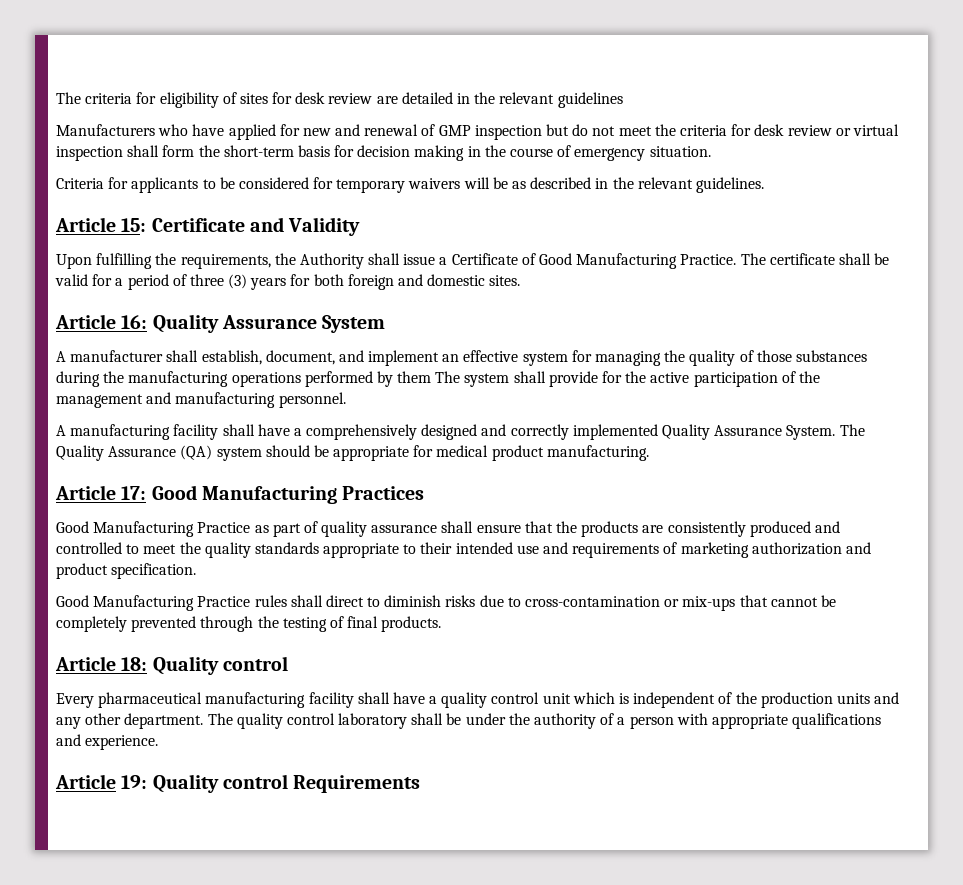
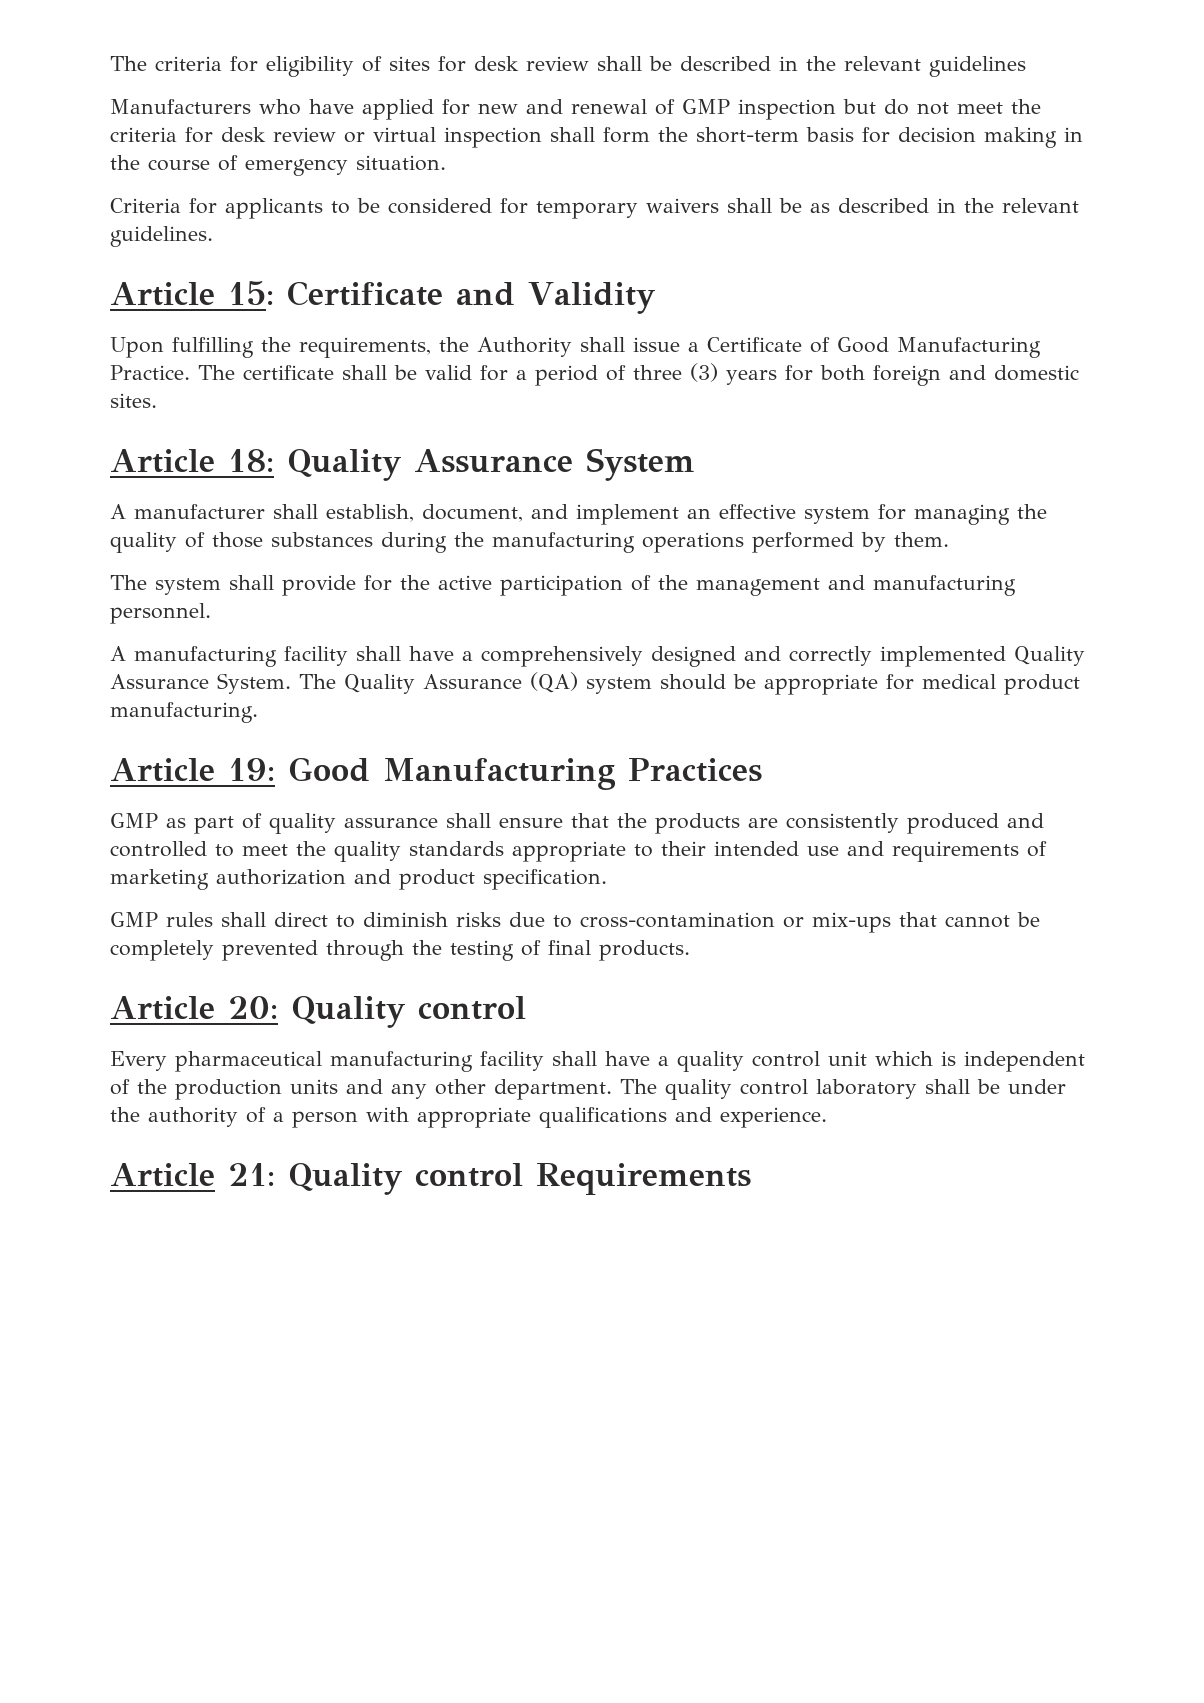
- The criteria for eligibility of sites for desk review are detailed in the relevant guidelines
+ The criteria for eligibility of sites for desk review shall be described in the relevant guidelines
- Criteria for applicants to be considered for temporary waivers will be as described in the relevant guidelines.
+ Criteria for applicants to be considered for temporary waivers shall be as described in the relevant guidelines.
- Article 16: Quality Assurance System
+ Article 18: Quality Assurance System
- A manufacturer shall establish, document, and implement an effective system for managing the quality of those substances during the manufacturing operations performed by them The system shall provide for the active participation of the management and manufacturing personnel.
+ A manufacturer shall establish, document, and implement an effective system for managing the quality of those substances during the manufacturing operations performed by them.
+ The system shall provide for the active participation of the management and manufacturing personnel.
- Article 17: Good Manufacturing Practices
+ Article 19: Good Manufacturing Practices
- Good Manufacturing Practice as part of quality assurance shall ensure that the products are consistently produced and controlled to meet the quality standards appropriate to their intended use and requirements of marketing authorization and product specification.
+ GMP as part of quality assurance shall ensure that the products are consistently produced and controlled to meet the quality standards appropriate to their intended use and requirements of marketing authorization and product specification.
- Good Manufacturing Practice rules shall direct to diminish risks due to cross-contamination or mix-ups that cannot be completely prevented through the testing of final products.
+ GMP rules shall direct to diminish risks due to cross-contamination or mix-ups that cannot be completely prevented through the testing of final products.
- Article 18: Quality control
+ Article 20: Quality control
- Article 19: Quality control Requirements
+ Article 21: Quality control Requirements

